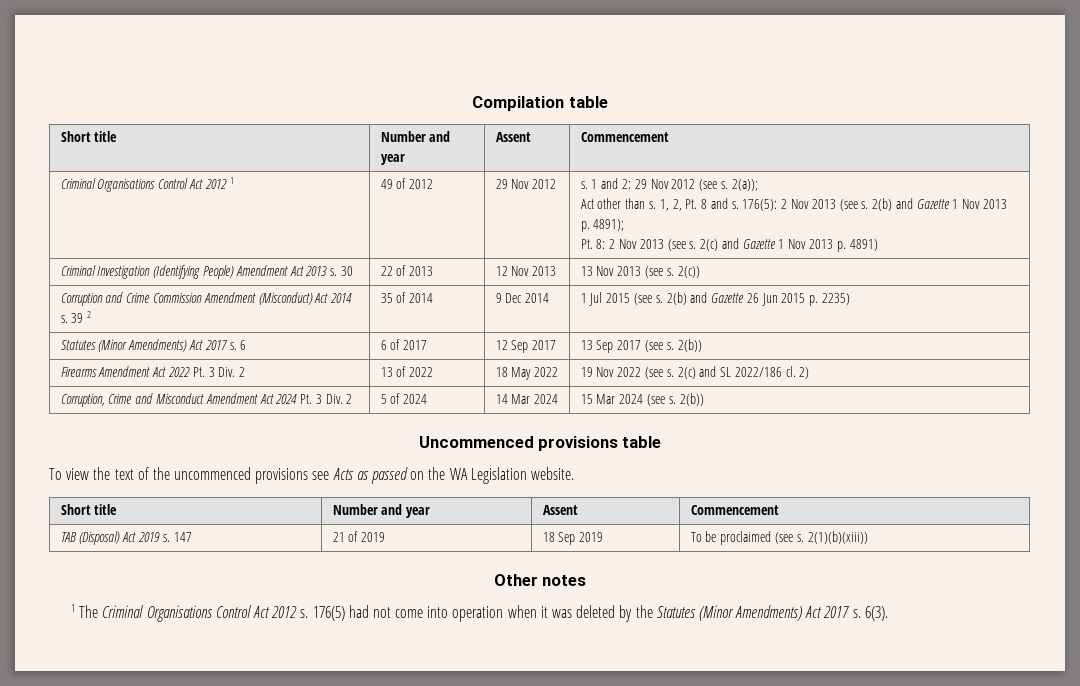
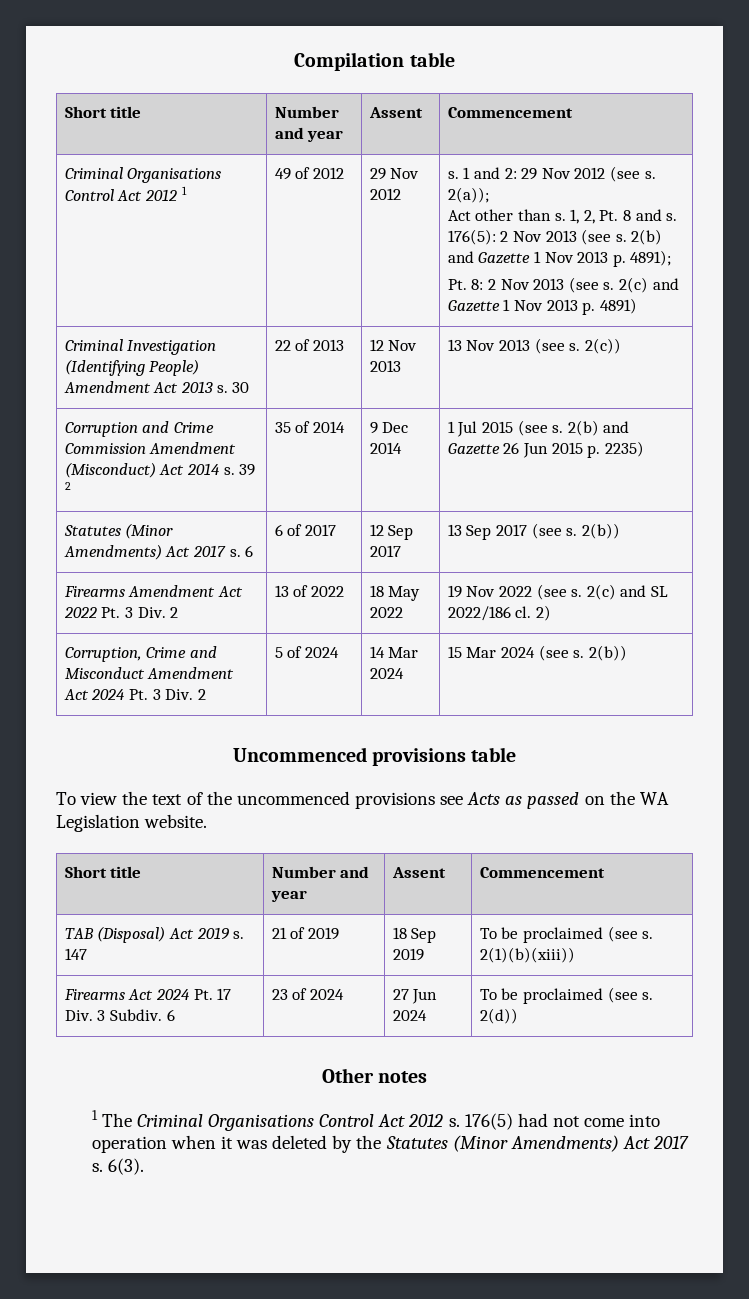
+ Firearms Act 2024 Pt. 17 Div. 3 Subdiv. 6 | 23 of 2024 | 27 Jun 2024 | To be proclaimed (see s. 2(d))

